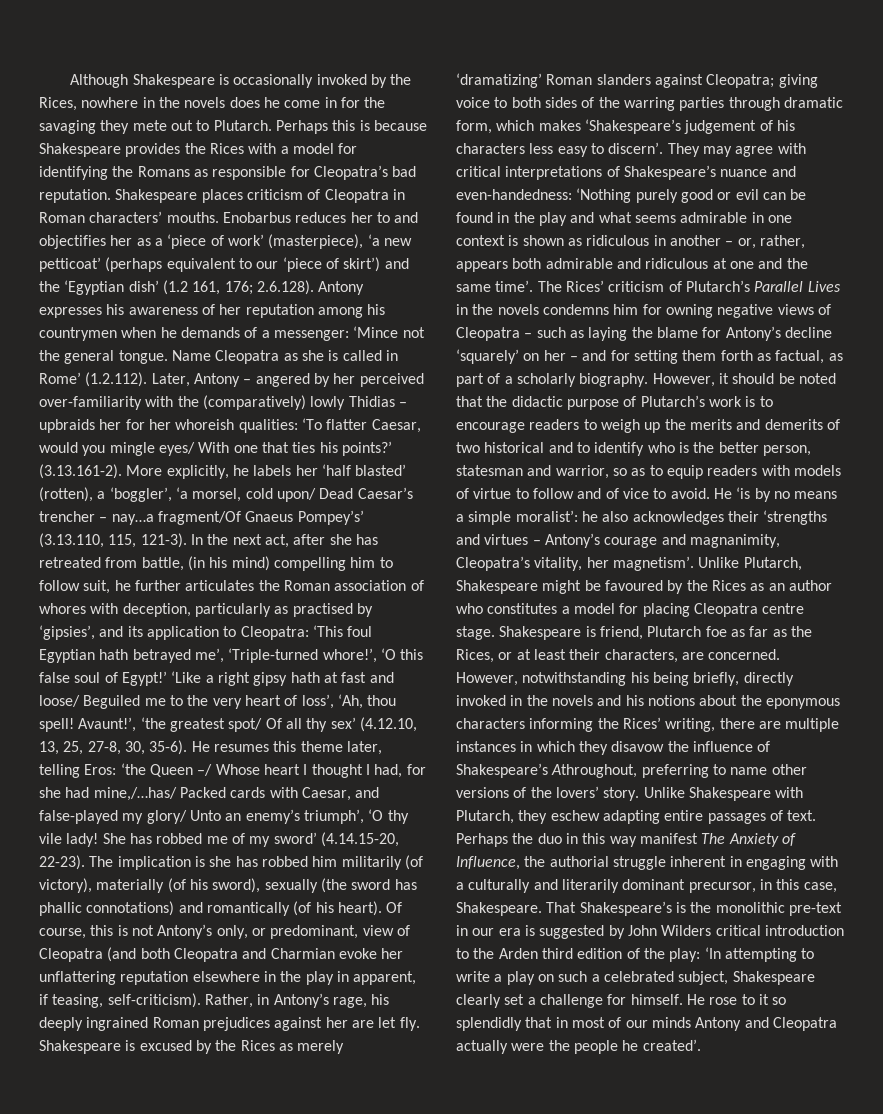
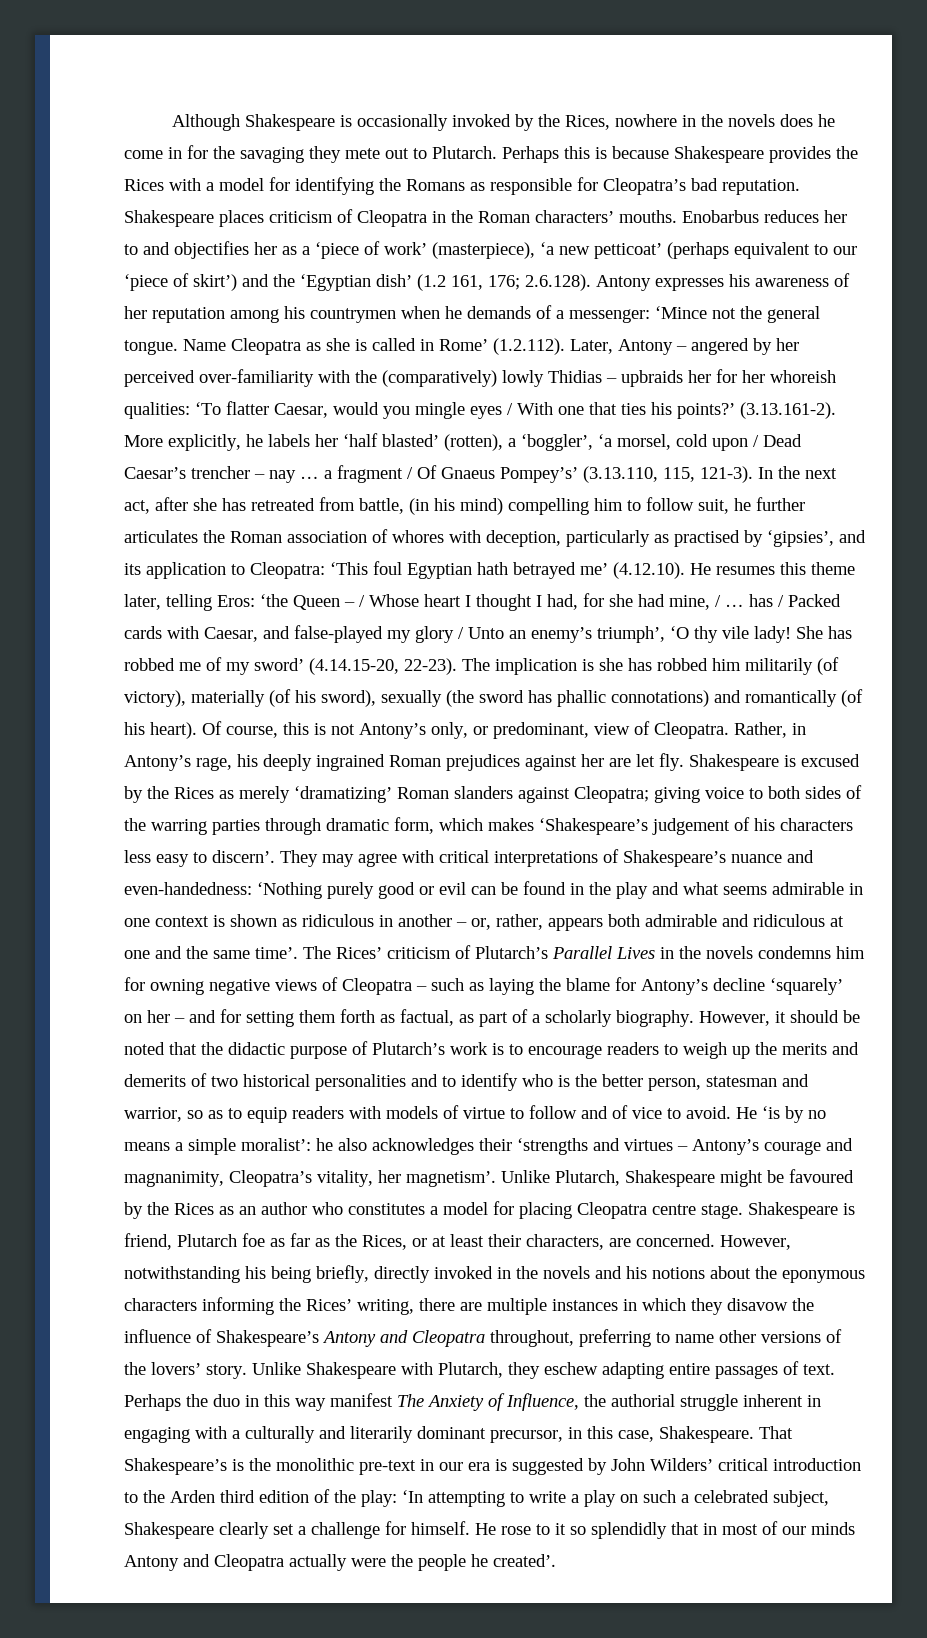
- Shakespeare places criticism of Cleopatra in Roman characters’ mouths.
+ Shakespeare places criticism of Cleopatra in the Roman characters’ mouths.
- Name Cleopatra as she is called in Rome’ (1.2.112). Later, Antony – angered by her perceived over-familiarity with the (comparatively) lowly Thidias – upbraids her for her whoreish qualities: ‘To flatter Caesar, would you mingle eyes/ With one that ties his points?’
+ Name Cleopatra as she is called in Rome’ (1.2.112). Later, Antony – angered by her perceived over-familiarity with the (comparatively) lowly Thidias – upbraids her for her whoreish qualities: ‘To flatter Caesar, would you mingle eyes / With one that ties his points?’
- (3.13.161-2). More explicitly, he labels her ‘half blasted’ (rotten), a ‘boggler’, ‘a morsel, cold upon/ Dead Caesar’s trencher – nay…a fragment/Of Gnaeus Pompey’s’ (3.13.110, 115, 121-3).
+ (3.13.161-2). More explicitly, he labels her ‘half blasted’ (rotten), a ‘boggler’, ‘a morsel, cold upon / Dead Caesar’s trencher – nay … a fragment / Of Gnaeus Pompey’s’ (3.13.110, 115, 121-3).
- ‘This foul Egyptian hath betrayed me’, ‘Triple-turned whore!’, ‘O this false soul of Egypt!’ ‘Like a right gipsy hath at fast and loose/ Beguiled me to the very heart of loss’, ‘Ah, thou spell! Avaunt!’, ‘the greatest spot/ Of all thy sex’ (4.12.10, 13, 25, 27-8, 30, 35-6). He resumes this theme later, telling Eros:
+ ‘This foul Egyptian hath betrayed me’ (4.12.10). He resumes this theme later, telling Eros:
- ‘the Queen –/ Whose heart I thought I had, for she had mine,/…has/ Packed cards with Caesar, and false-played my glory/ Unto an enemy’s triumph’, ‘O thy vile lady!
+ ‘the Queen – / Whose heart I thought I had, for she had mine, / … has / Packed cards with Caesar, and false-played my glory / Unto an enemy’s triumph’, ‘O thy vile lady!
- Of course, this is not Antony’s only, or predominant, view of Cleopatra (and both Cleopatra and Charmian evoke her unflattering reputation elsewhere in the play in apparent, if teasing, self-criticism).
+ Of course, this is not Antony’s only, or predominant, view of Cleopatra.
- However, it should be noted that the didactic purpose of Plutarch’s work is to encourage readers to weigh up the merits and demerits of two historical and to identify who is the better person, statesman and warrior, so as to equip readers with models of virtue to follow and of vice to avoid.
+ However, it should be noted that the didactic purpose of Plutarch’s work is to encourage readers to weigh up the merits and demerits of two historical personalities and to identify who is the better person, statesman and warrior, so as to equip readers with models of virtue to follow and of vice to avoid.
- However, notwithstanding his being briefly, directly invoked in the novels and his notions about the eponymous characters informing the Rices’ writing, there are multiple instances in which they disavow the influence of Shakespeare’s Athroughout, preferring to name other versions of the lovers’ story.
+ However, notwithstanding his being briefly, directly invoked in the novels and his notions about the eponymous characters informing the Rices’ writing, there are multiple instances in which they disavow the influence of Shakespeare’s Antony and Cleopatra throughout, preferring to name other versions of the lovers’ story.
- That Shakespeare’s is the monolithic pre-text in our era is suggested by John Wilders critical introduction to the Arden third edition of the play: ‘In attempting to write a play on such a celebrated subject, Shakespeare clearly set a challenge for himself.
+ That Shakespeare’s is the monolithic pre-text in our era is suggested by John Wilders’ critical introduction to the Arden third edition of the play: ‘In attempting to write a play on such a celebrated subject, Shakespeare clearly set a challenge for himself.

